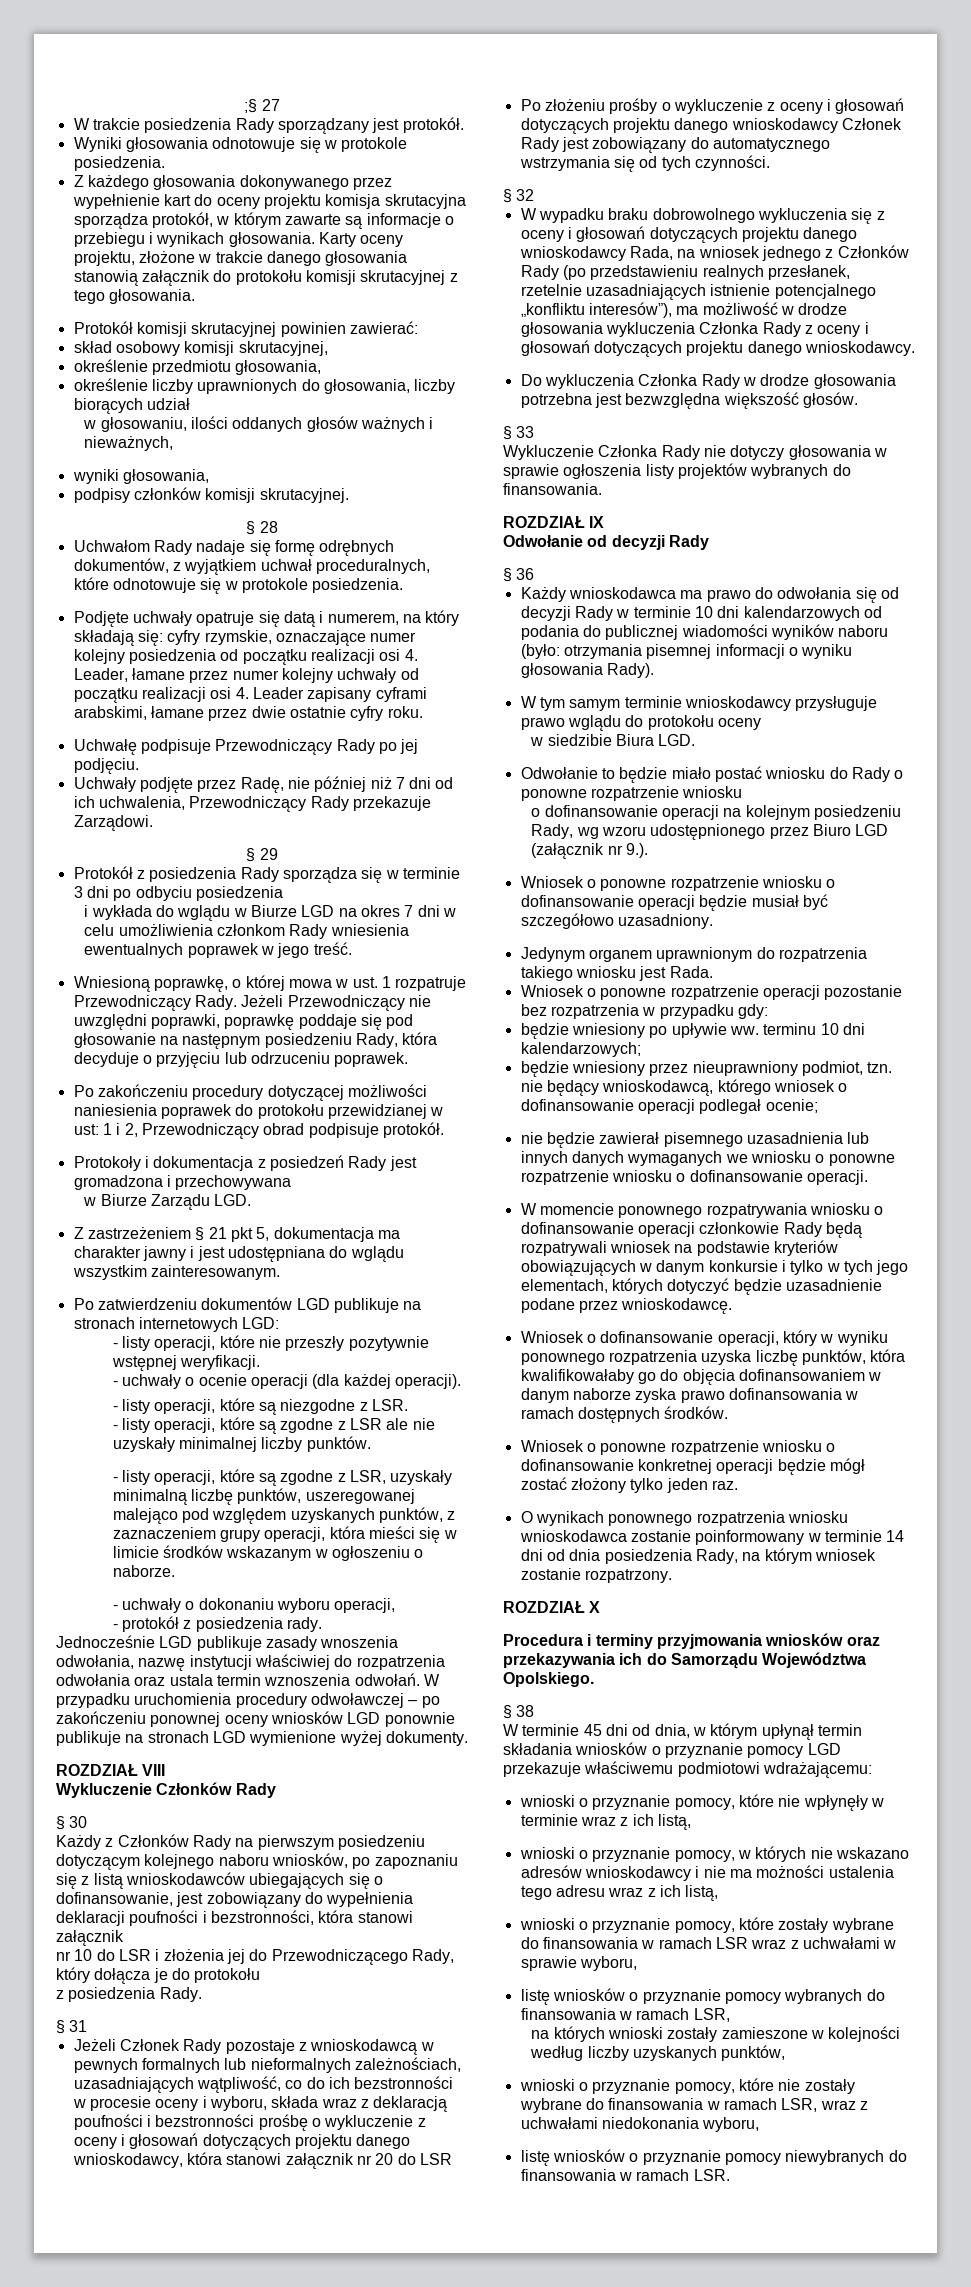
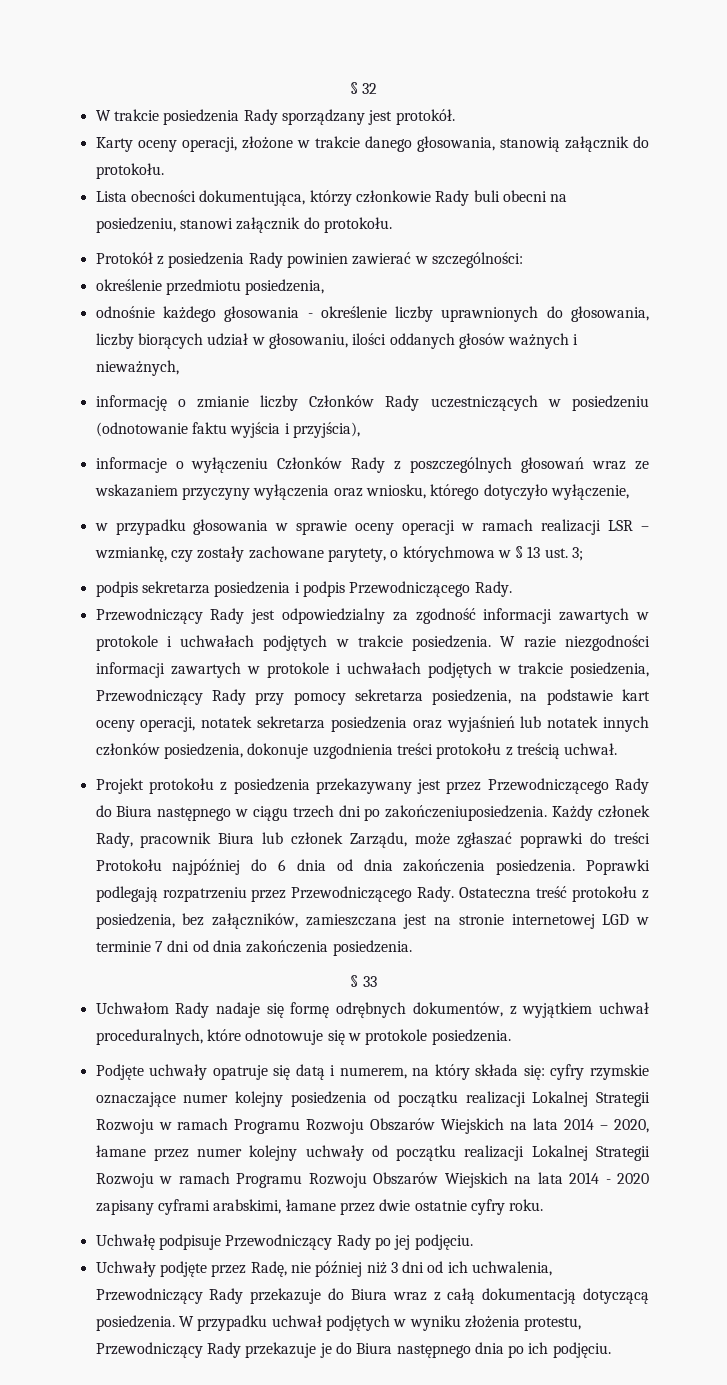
- ;§ 27
+ § 32
- Wyniki głosowania odnotowuje się w protokole posiedzenia.
- Z każdego głosowania dokonywanego przez wypełnienie kart do oceny projektu komisja skrutacyjna sporządza protokół, w którym zawarte są informacje o przebiegu i wynikach głosowania. Karty oceny projektu, złożone w trakcie danego głosowania stanowią załącznik do protokołu komisji skrutacyjnej z tego głosowania.
- Protokół komisji skrutacyjnej powinien zawierać:
- skład osobowy komisji skrutacyjnej,
- określenie przedmiotu głosowania,
- określenie liczby uprawnionych do głosowania, liczby biorących udział
- w głosowaniu, ilości oddanych głosów ważnych i nieważnych,
+ Karty oceny operacji, złożone w trakcie danego głosowania, stanowią załącznik do protokołu.
+ Lista obecności dokumentująca, którzy członkowie Rady buli obecni na posiedzeniu, stanowi załącznik do protokołu.
+ Protokół z posiedzenia Rady powinien zawierać w szczególności:
+ określenie przedmiotu posiedzenia,
+ odnośnie każdego głosowania - określenie liczby uprawnionych do głosowania, liczby biorących udział w głosowaniu, ilości oddanych głosów ważnych i nieważnych,
- wyniki głosowania,
- podpisy członków komisji skrutacyjnej.
- § 28
+ informację o zmianie liczby Członków Rady uczestniczących w posiedzeniu (odnotowanie faktu wyjścia i przyjścia),
+ informacje o wyłączeniu Członków Rady z poszczególnych głosowań wraz ze wskazaniem przyczyny wyłączenia oraz wniosku, którego dotyczyło wyłączenie,
+ w przypadku głosowania w sprawie oceny operacji w ramach realizacji LSR – wzmiankę, czy zostały zachowane parytety, o którychmowa w § 13 ust. 3;
+ podpis sekretarza posiedzenia i podpis Przewodniczącego Rady.
+ Przewodniczący Rady jest odpowiedzialny za zgodność informacji zawartych w protokole i uchwałach podjętych w trakcie posiedzenia. W razie niezgodności informacji zawartych w protokole i uchwałach podjętych w trakcie posiedzenia, Przewodniczący Rady przy pomocy sekretarza posiedzenia, na podstawie kart oceny operacji, notatek sekretarza posiedzenia oraz wyjaśnień lub notatek innych członków posiedzenia, dokonuje uzgodnienia treści protokołu z treścią uchwał.
+ Projekt protokołu z posiedzenia przekazywany jest przez Przewodniczącego Rady do Biura następnego w ciągu trzech dni po zakończeniuposiedzenia. Każdy członek Rady, pracownik Biura lub członek Zarządu, może zgłaszać poprawki do treści Protokołu najpóźniej do 6 dnia od dnia zakończenia posiedzenia. Poprawki podlegają rozpatrzeniu przez Przewodniczącego Rady. Ostateczna treść protokołu z posiedzenia, bez załączników, zamieszczana jest na stronie internetowej LGD w terminie 7 dni od dnia zakończenia posiedzenia.
+ § 33
- Podjęte uchwały opatruje się datą i numerem, na który składają się: cyfry rzymskie, oznaczające numer kolejny posiedzenia od początku realizacji osi 4. Leader, łamane przez numer kolejny uchwały od początku realizacji osi 4. Leader zapisany cyframi arabskimi, łamane przez dwie ostatnie cyfry roku.
+ Podjęte uchwały opatruje się datą i numerem, na który składa się: cyfry rzymskie oznaczające numer kolejny posiedzenia od początku realizacji Lokalnej Strategii Rozwoju w ramach Programu Rozwoju Obszarów Wiejskich na lata 2014 – 2020, łamane przez numer kolejny uchwały od początku realizacji Lokalnej Strategii Rozwoju w ramach Programu Rozwoju Obszarów Wiejskich na lata 2014 - 2020 zapisany cyframi arabskimi, łamane przez dwie ostatnie cyfry roku.
- Uchwały podjęte przez Radę, nie później niż 7 dni od ich uchwalenia, Przewodniczący Rady przekazuje Zarządowi.
- § 29
- Protokół z posiedzenia Rady sporządza się w terminie 3 dni po odbyciu posiedzenia
- i wykłada do wglądu w Biurze LGD na okres 7 dni w celu umożliwienia członkom Rady wniesienia ewentualnych poprawek w jego treść.
- Wniesioną poprawkę, o której mowa w ust. 1 rozpatruje Przewodniczący Rady. Jeżeli Przewodniczący nie uwzględni poprawki, poprawkę poddaje się pod głosowanie na następnym posiedzeniu Rady, która decyduje o przyjęciu lub odrzuceniu poprawek.
- Po zakończeniu procedury dotyczącej możliwości naniesienia poprawek do protokołu przewidzianej w ust: 1 i 2, Przewodniczący obrad podpisuje protokół.
- Protokoły i dokumentacja z posiedzeń Rady jest gromadzona i przechowywana
- w Biurze Zarządu LGD.
- Z zastrzeżeniem § 21 pkt 5, dokumentacja ma charakter jawny i jest udostępniana do wglądu wszystkim zainteresowanym.
- Po zatwierdzeniu dokumentów LGD publikuje na stronach internetowych LGD:
- - listy operacji, które nie przeszły pozytywnie wstępnej weryfikacji.
- - uchwały o ocenie operacji (dla każdej operacji).
- - listy operacji, które są niezgodne z LSR.
- - listy operacji, które są zgodne z LSR ale nie uzyskały minimalnej liczby punktów.
- - listy operacji, które są zgodne z LSR, uzyskały minimalną liczbę punktów, uszeregowanej malejąco pod względem uzyskanych punktów, z zaznaczeniem grupy operacji, która mieści się w limicie środków wskazanym w ogłoszeniu o naborze.
- - uchwały o dokonaniu wyboru operacji,
- - protokół z posiedzenia rady.
- Jednocześnie LGD publikuje zasady wnoszenia odwołania, nazwę instytucji właściwiej do rozpatrzenia odwołania oraz ustala termin wznoszenia odwołań. W przypadku uruchomienia procedury odwoławczej – po zakończeniu ponownej oceny wniosków LGD ponownie publikuje na stronach LGD wymienione wyżej dokumenty.
- ROZDZIAŁ VIII
- Wykluczenie Członków Rady
- § 30
- Każdy z Członków Rady na pierwszym posiedzeniu dotyczącym kolejnego naboru wniosków, po zapoznaniu się z listą wnioskodawców ubiegających się o dofinansowanie, jest zobowiązany do wypełnienia deklaracji poufności i bezstronności, która stanowi załącznik
- nr 10 do LSR i złożenia jej do Przewodniczącego Rady, który dołącza je do protokołu
- z posiedzenia Rady.
- § 31
- Jeżeli Członek Rady pozostaje z wnioskodawcą w pewnych formalnych lub nieformalnych zależnościach, uzasadniających wątpliwość, co do ich bezstronności w procesie oceny i wyboru, składa wraz z deklaracją poufności i bezstronności prośbę o wykluczenie z oceny i głosowań dotyczących projektu danego wnioskodawcy, która stanowi załącznik nr 20 do LSR
- Po złożeniu prośby o wykluczenie z oceny i głosowań dotyczących projektu danego wnioskodawcy Członek Rady jest zobowiązany do automatycznego wstrzymania się od tych czynności.
- § 32
- W wypadku braku dobrowolnego wykluczenia się z oceny i głosowań dotyczących projektu danego wnioskodawcy Rada, na wniosek jednego z Członków Rady (po przedstawieniu realnych przesłanek, rzetelnie uzasadniających istnienie potencjalnego „konfliktu interesów”), ma możliwość w drodze głosowania wykluczenia Członka Rady z oceny i głosowań dotyczących projektu danego wnioskodawcy.
- Do wykluczenia Członka Rady w drodze głosowania potrzebna jest bezwzględna większość głosów.
- § 33
- Wykluczenie Członka Rady nie dotyczy głosowania w sprawie ogłoszenia listy projektów wybranych do finansowania.
- ROZDZIAŁ IX
- Odwołanie od decyzji Rady
- § 36
- Każdy wnioskodawca ma prawo do odwołania się od decyzji Rady w terminie 10 dni kalendarzowych od podania do publicznej wiadomości wyników naboru (było: otrzymania pisemnej informacji o wyniku głosowania Rady).
- W tym samym terminie wnioskodawcy przysługuje prawo wglądu do protokołu oceny
- w siedzibie Biura LGD.
- Odwołanie to będzie miało postać wniosku do Rady o ponowne rozpatrzenie wniosku
- o dofinansowanie operacji na kolejnym posiedzeniu Rady, wg wzoru udostępnionego przez Biuro LGD (załącznik nr 9.).
- Wniosek o ponowne rozpatrzenie wniosku o dofinansowanie operacji będzie musiał być szczegółowo uzasadniony.
- Jedynym organem uprawnionym do rozpatrzenia takiego wniosku jest Rada.
- Wniosek o ponowne rozpatrzenie operacji pozostanie bez rozpatrzenia w przypadku gdy:
- będzie wniesiony po upływie ww. terminu 10 dni kalendarzowych;
- będzie wniesiony przez nieuprawniony podmiot, tzn. nie będący wnioskodawcą, którego wniosek o dofinansowanie operacji podlegał ocenie;
- nie będzie zawierał pisemnego uzasadnienia lub innych danych wymaganych we wniosku o ponowne rozpatrzenie wniosku o dofinansowanie operacji.
- W momencie ponownego rozpatrywania wniosku o dofinansowanie operacji członkowie Rady będą rozpatrywali wniosek na podstawie kryteriów obowiązujących w danym konkursie i tylko w tych jego elementach, których dotyczyć będzie uzasadnienie podane przez wnioskodawcę.
- Wniosek o dofinansowanie operacji, który w wyniku ponownego rozpatrzenia uzyska liczbę punktów, która kwalifikowałaby go do objęcia dofinansowaniem w danym naborze zyska prawo dofinansowania w ramach dostępnych środków.
- Wniosek o ponowne rozpatrzenie wniosku o dofinansowanie konkretnej operacji będzie mógł zostać złożony tylko jeden raz.
- O wynikach ponownego rozpatrzenia wniosku wnioskodawca zostanie poinformowany w terminie 14 dni od dnia posiedzenia Rady, na którym wniosek zostanie rozpatrzony.
- ROZDZIAŁ X
- Procedura i terminy przyjmowania wniosków oraz przekazywania ich do Samorządu Województwa Opolskiego.
- § 38
- W terminie 45 dni od dnia, w którym upłynął termin składania wniosków o przyznanie pomocy LGD przekazuje właściwemu podmiotowi wdrażającemu:
- wnioski o przyznanie pomocy, które nie wpłynęły w terminie wraz z ich listą,
- wnioski o przyznanie pomocy, w których nie wskazano adresów wnioskodawcy i nie ma możności ustalenia tego adresu wraz z ich listą,
- wnioski o przyznanie pomocy, które zostały wybrane do finansowania w ramach LSR wraz z uchwałami w sprawie wyboru,
- listę wniosków o przyznanie pomocy wybranych do finansowania w ramach LSR,
- na których wnioski zostały zamieszone w kolejności według liczby uzyskanych punktów,
- wnioski o przyznanie pomocy, które nie zostały wybrane do finansowania w ramach LSR, wraz z uchwałami niedokonania wyboru,
- listę wniosków o przyznanie pomocy niewybranych do finansowania w ramach LSR.
+ Uchwały podjęte przez Radę, nie później niż 3 dni od ich uchwalenia, Przewodniczący Rady przekazuje do Biura wraz z całą dokumentacją dotyczącą posiedzenia. W przypadku uchwał podjętych w wyniku złożenia protestu, Przewodniczący Rady przekazuje je do Biura następnego dnia po ich podjęciu.

